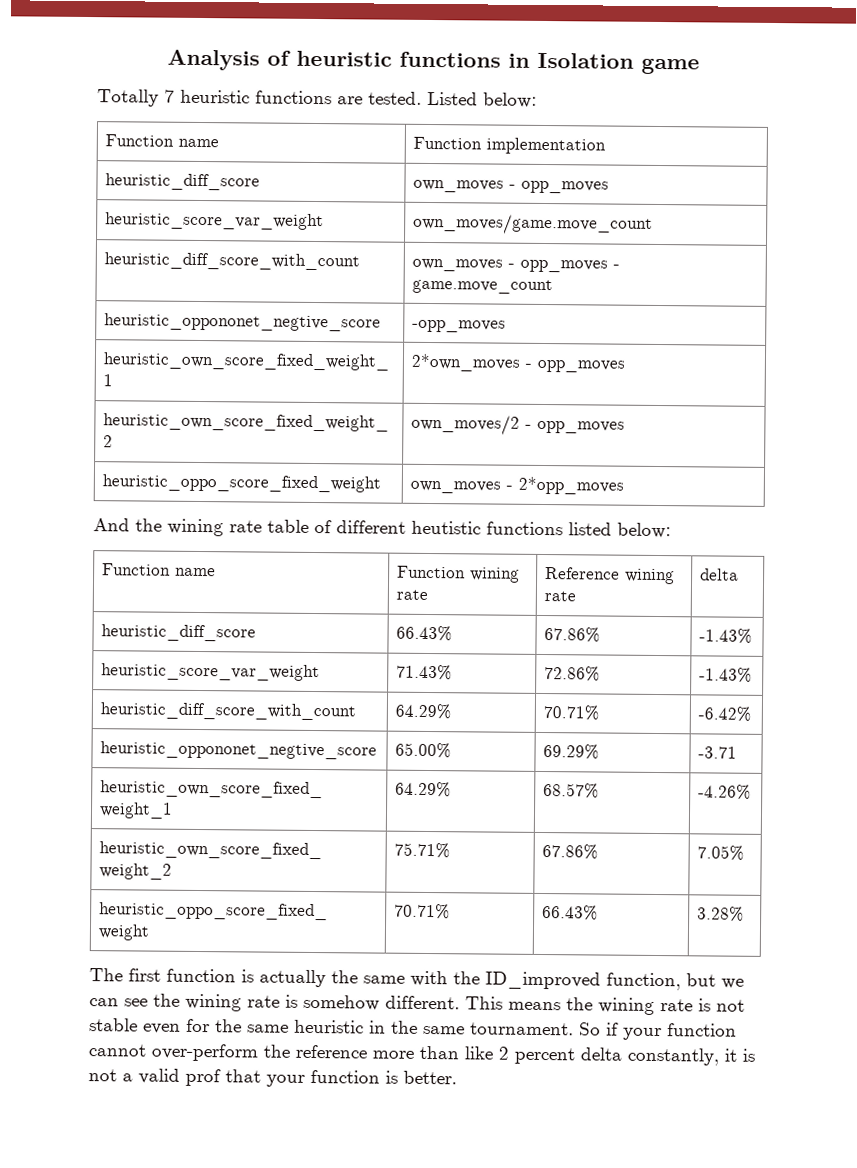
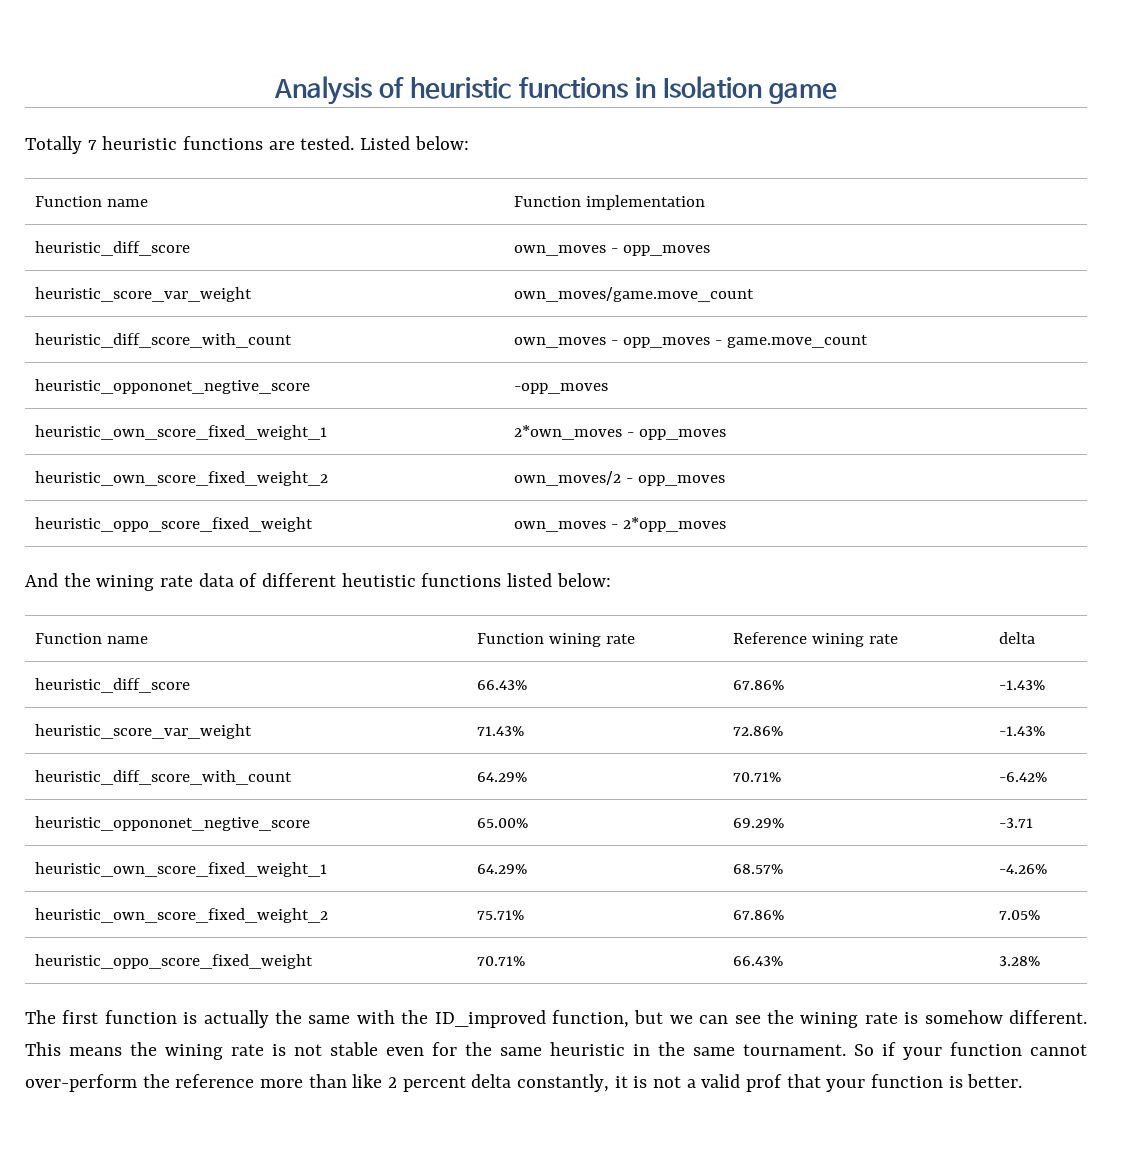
- And the wining rate table of different heutistic functions listed below:
+ And the wining rate data of different heutistic functions listed below:

